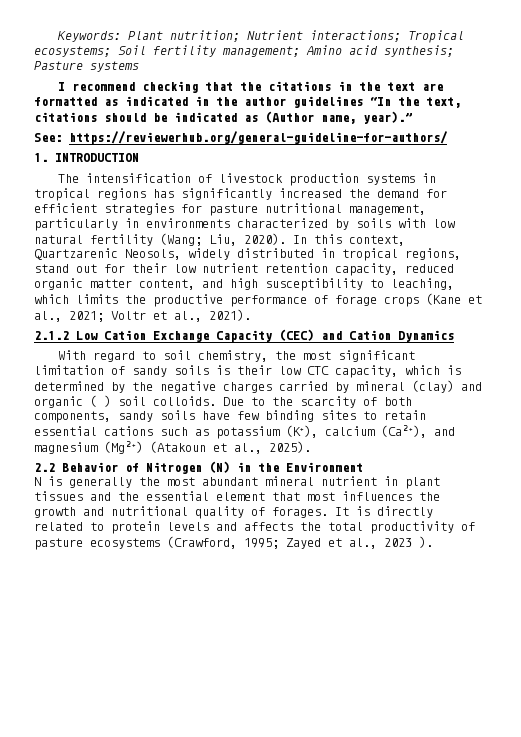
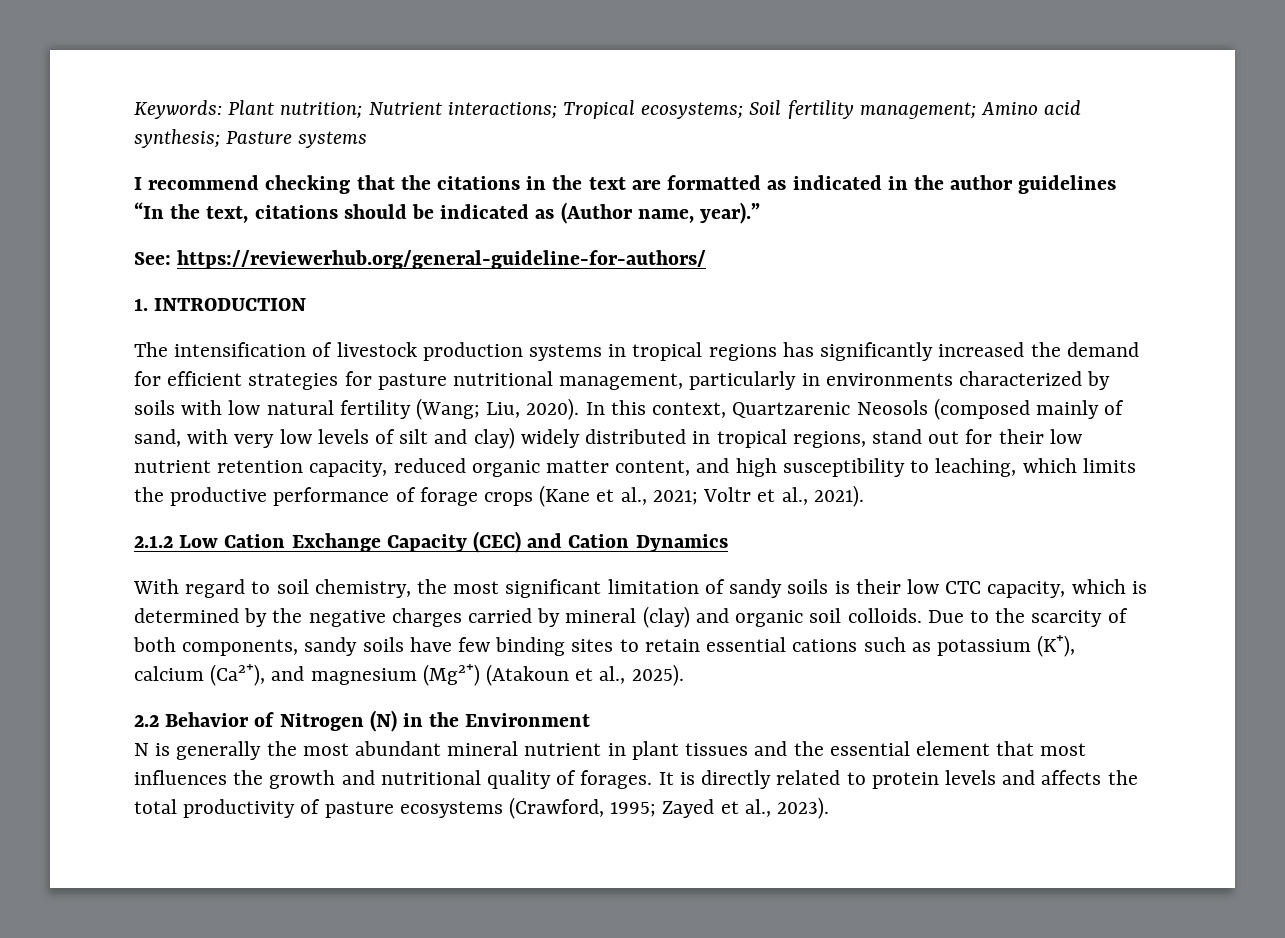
- In this context, Quartzarenic Neosols, widely distributed in tropical regions, stand out for their low nutrient retention capacity, reduced organic matter content, and high susceptibility to leaching, which limits the productive performance of forage crops (Kane et al., 2021; Voltr et al., 2021).
+ In this context, Quartzarenic Neosols (composed mainly of sand, with very low levels of silt and clay) widely distributed in tropical regions, stand out for their low nutrient retention capacity, reduced organic matter content, and high susceptibility to leaching, which limits the productive performance of forage crops (Kane et al., 2021; Voltr et al., 2021).
- With regard to soil chemistry, the most significant limitation of sandy soils is their low CTC capacity, which is determined by the negative charges carried by mineral (clay) and organic ( ) soil colloids.
+ With regard to soil chemistry, the most significant limitation of sandy soils is their low CTC capacity, which is determined by the negative charges carried by mineral (clay) and organic soil colloids.
- It is directly related to protein levels and affects the total productivity of pasture ecosystems (Crawford, 1995; Zayed et al., 2023 ).
+ It is directly related to protein levels and affects the total productivity of pasture ecosystems (Crawford, 1995; Zayed et al., 2023).

